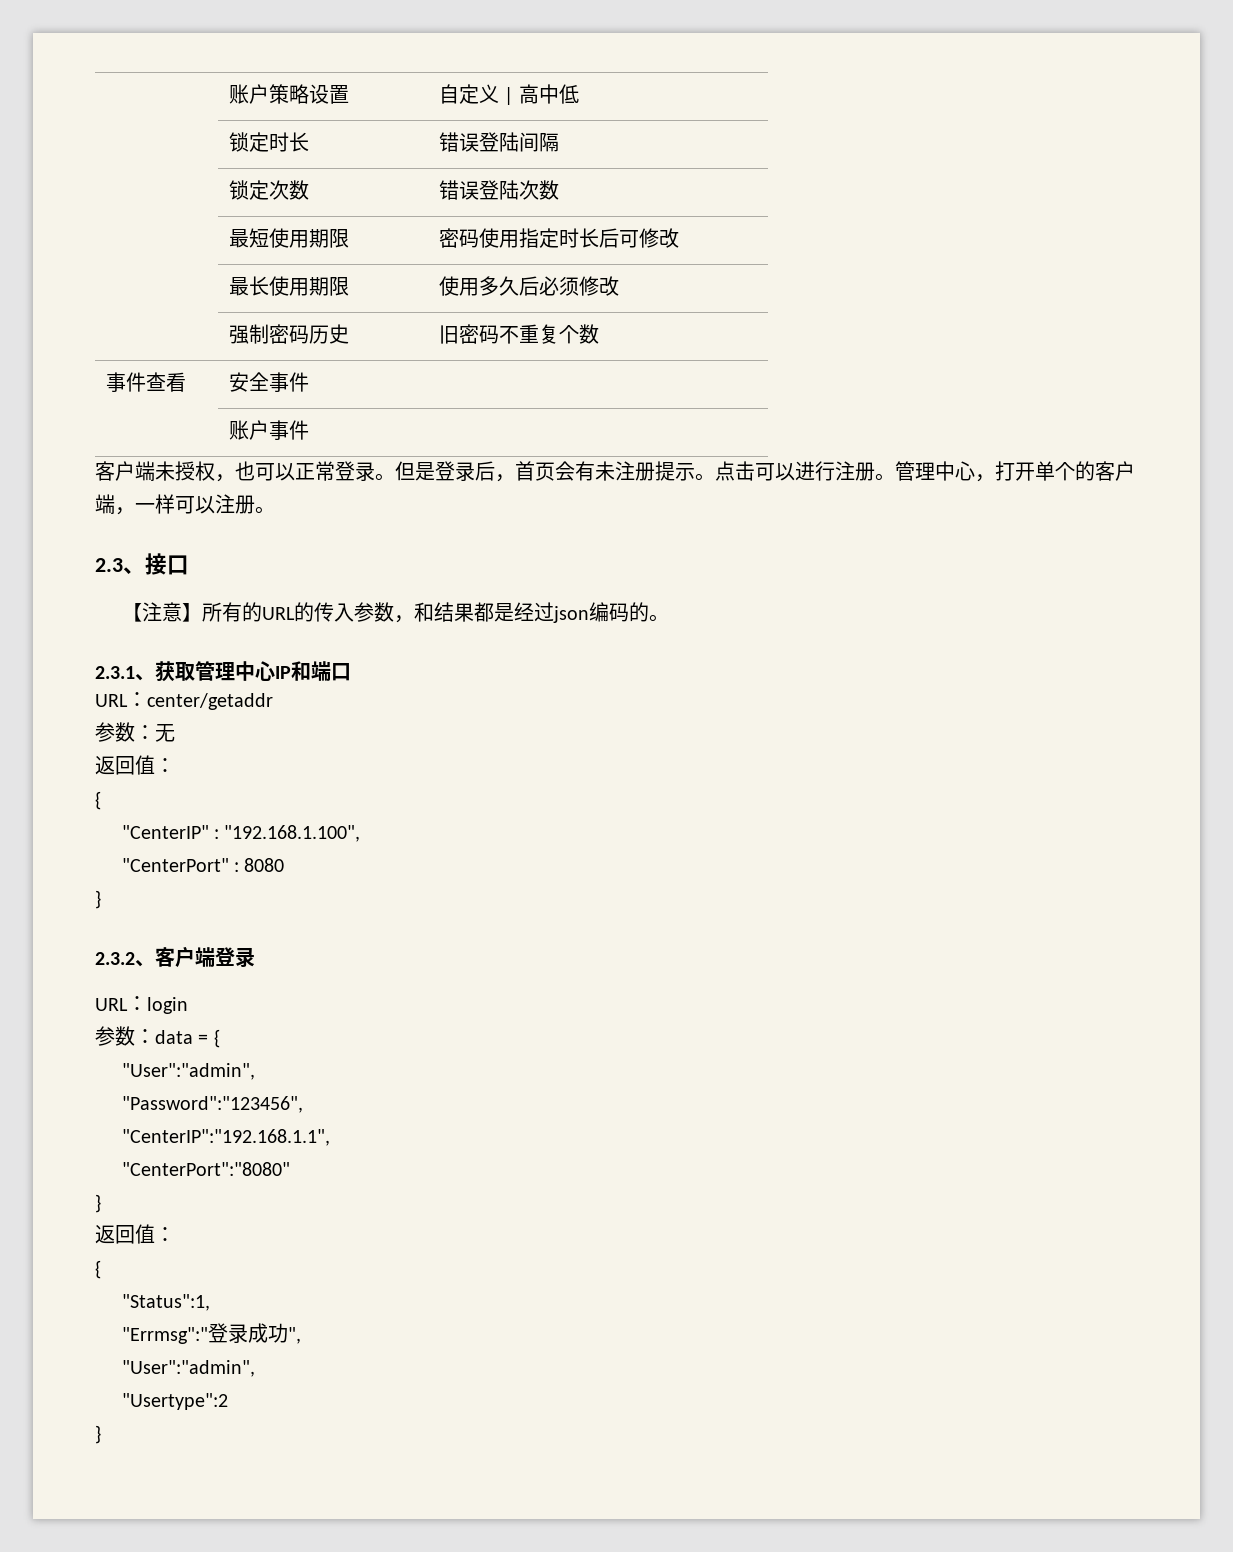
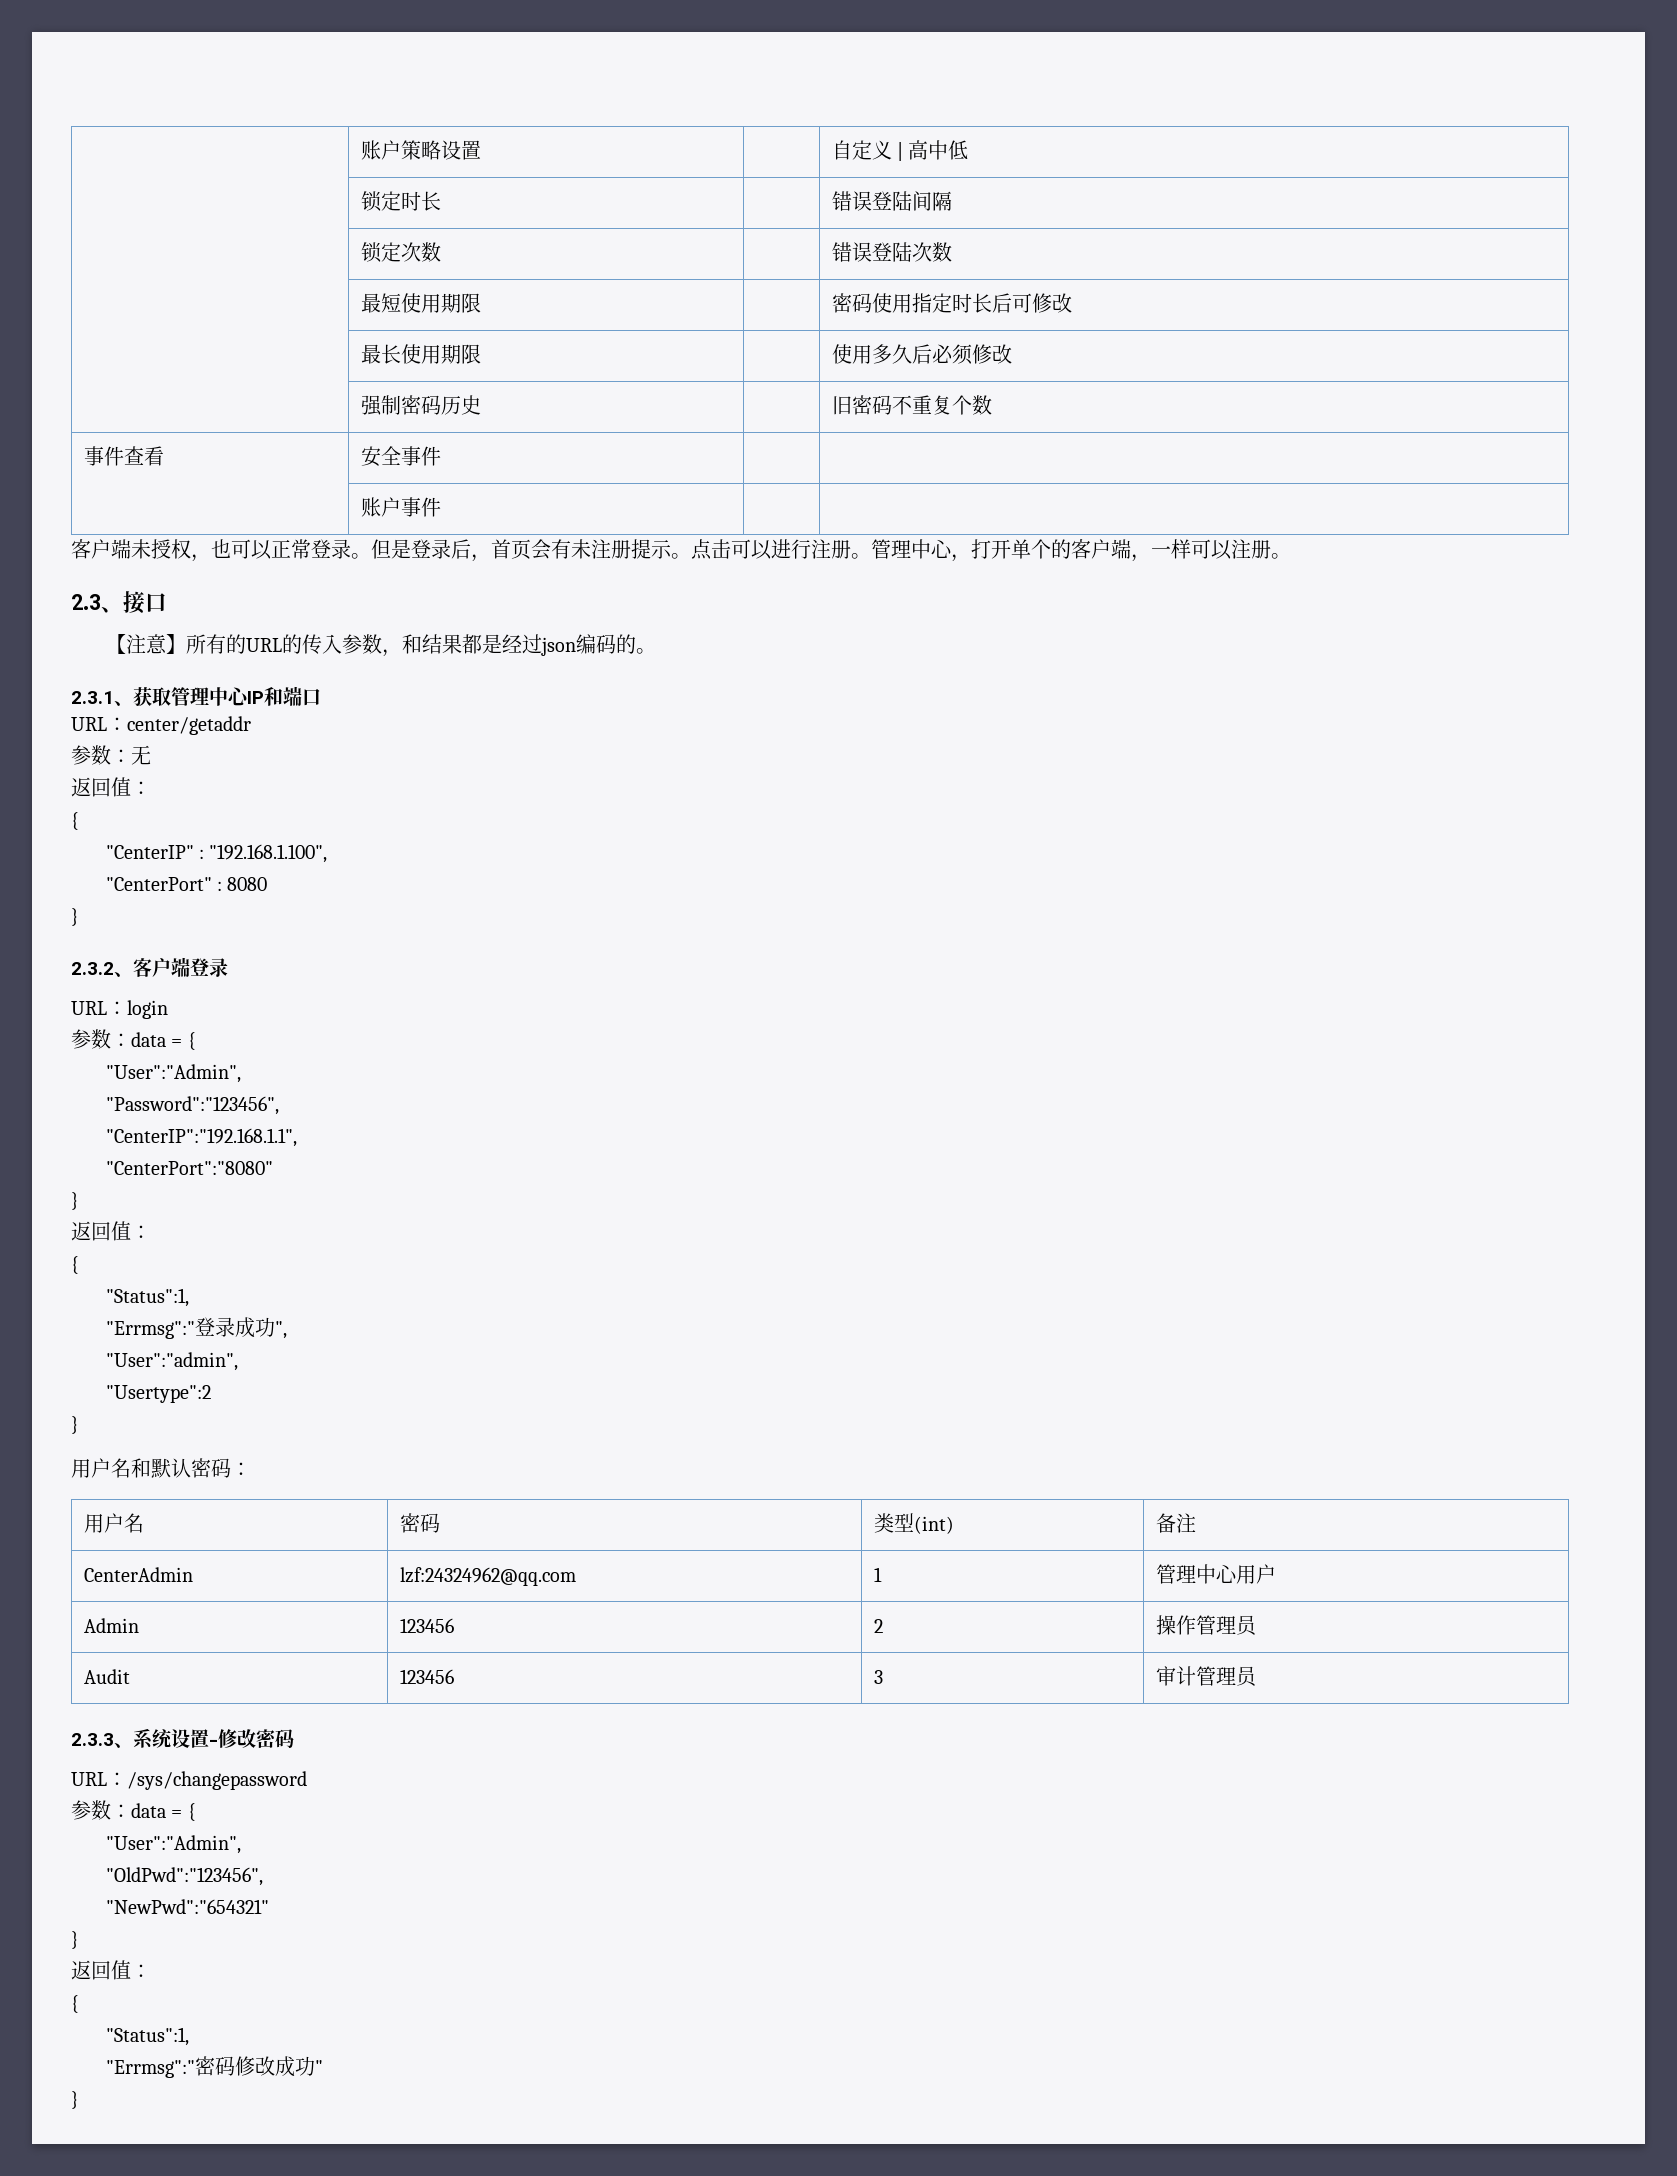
  URL：login
  参数：data = {
- "User":"admin",
+ "User":"Admin",
+ 用户名和默认密码：
+ 用户名 | 密码 | 类型(int) | 备注
+ CenterAdmin | lzf:24324962@qq.com | 1 | 管理中心用户
+ Admin | 123456 | 2 | 操作管理员
+ Audit | 123456 | 3 | 审计管理员
+ 2.3.3、系统设置-修改密码
+ URL：/sys/changepassword
+ 参数：data = {
+ "User":"Admin",
+ "OldPwd":"123456",
+ "NewPwd":"654321"
+ }
+ 返回值：
+ {
+ "Status":1,
+ "Errmsg":"密码修改成功"
+ }

